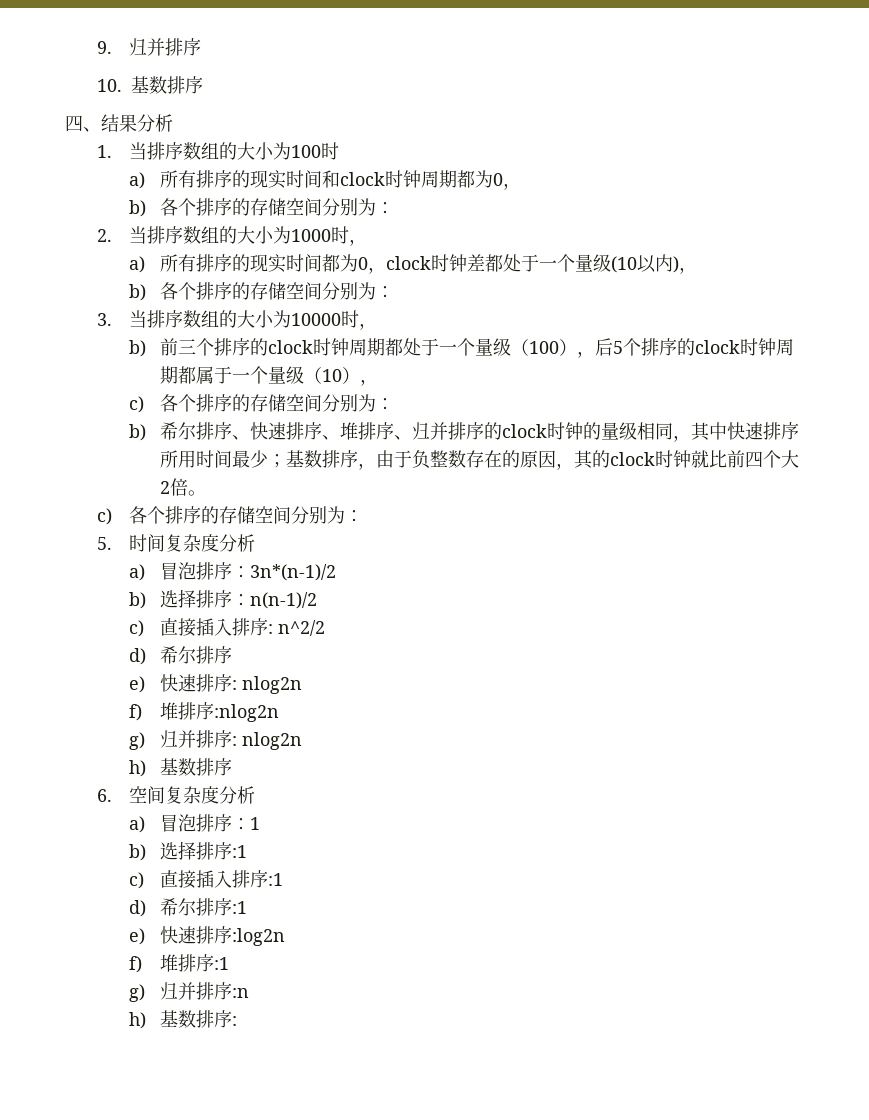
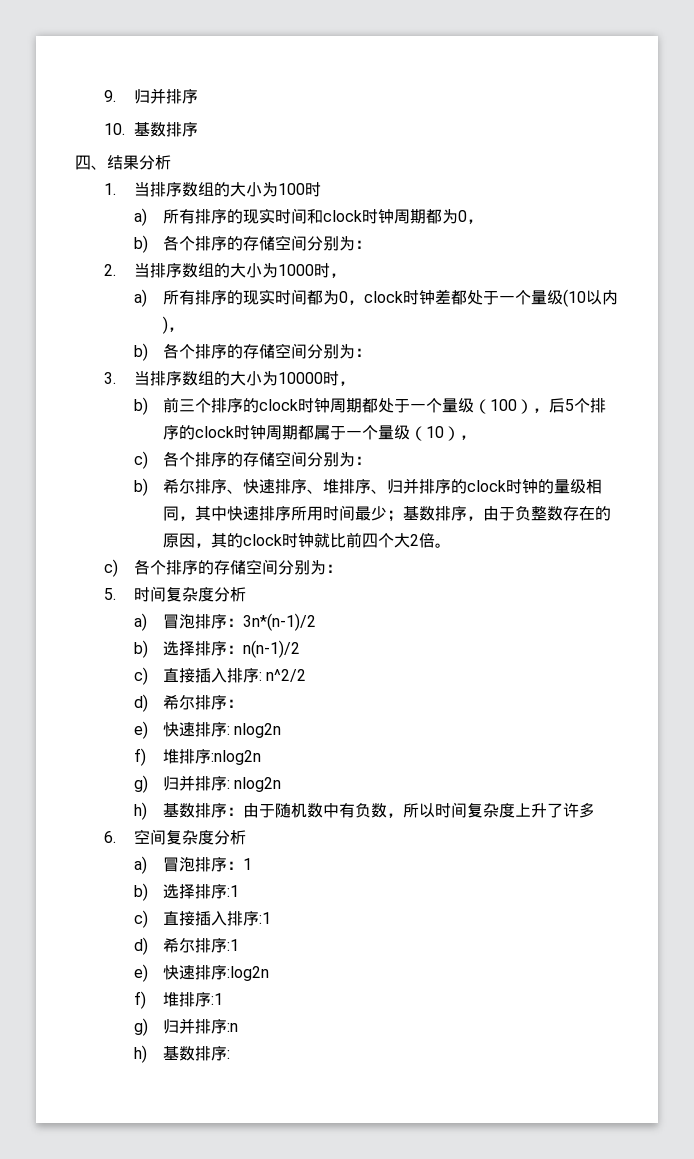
  c)直接插入排序: n^2/2
- d)希尔排序
+ d)希尔排序：
  g)归并排序: nlog2n
- h)基数排序
+ h)基数排序：由于随机数中有负数，所以时间复杂度上升了许多

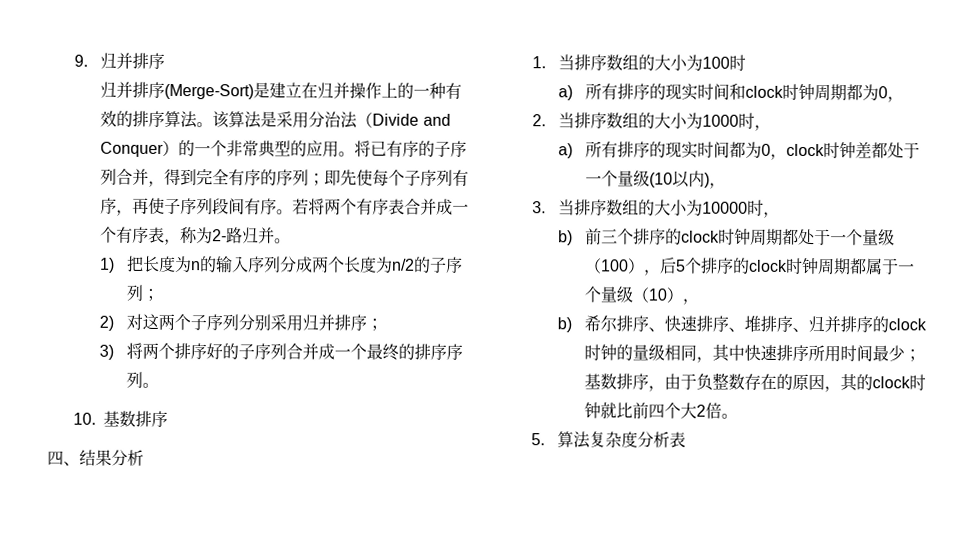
+ 归并排序(Merge-Sort)是建立在归并操作上的一种有效的排序算法。该算法是采用分治法（Divide and Conquer）的一个非常典型的应用。将已有序的子序列合并，得到完全有序的序列；即先使每个子序列有序，再使子序列段间有序。若将两个有序表合并成一个有序表，称为2-路归并。
+ 1)把长度为n的输入序列分成两个长度为n/2的子序列；
+ 2)对这两个子序列分别采用归并排序；
+ 3)将两个排序好的子序列合并成一个最终的排序序列。
  a)所有排序的现实时间和clock时钟周期都为0，
- b)各个排序的存储空间分别为：
  a)所有排序的现实时间都为0，clock时钟差都处于一个量级(10以内)，
- b)各个排序的存储空间分别为：
  b)前三个排序的clock时钟周期都处于一个量级（100），后5个排序的clock时钟周期都属于一个量级（10），
- c)各个排序的存储空间分别为：
  b)希尔排序、快速排序、堆排序、归并排序的clock时钟的量级相同，其中快速排序所用时间最少；基数排序，由于负整数存在的原因，其的clock时钟就比前四个大2倍。
- c)各个排序的存储空间分别为：
- 5.时间复杂度分析
- a)冒泡排序：3n*(n-1)/2
- b)选择排序：n(n-1)/2
- c)直接插入排序: n^2/2
- d)希尔排序：
- e)快速排序: nlog2n
- f)堆排序:nlog2n
- g)归并排序: nlog2n
- h)基数排序：由于随机数中有负数，所以时间复杂度上升了许多
- 6.空间复杂度分析
- a)冒泡排序：1
- b)选择排序:1
- c)直接插入排序:1
- d)希尔排序:1
- e)快速排序:log2n
- f)堆排序:1
- g)归并排序:n
- h)基数排序:
+ 5.算法复杂度分析表

